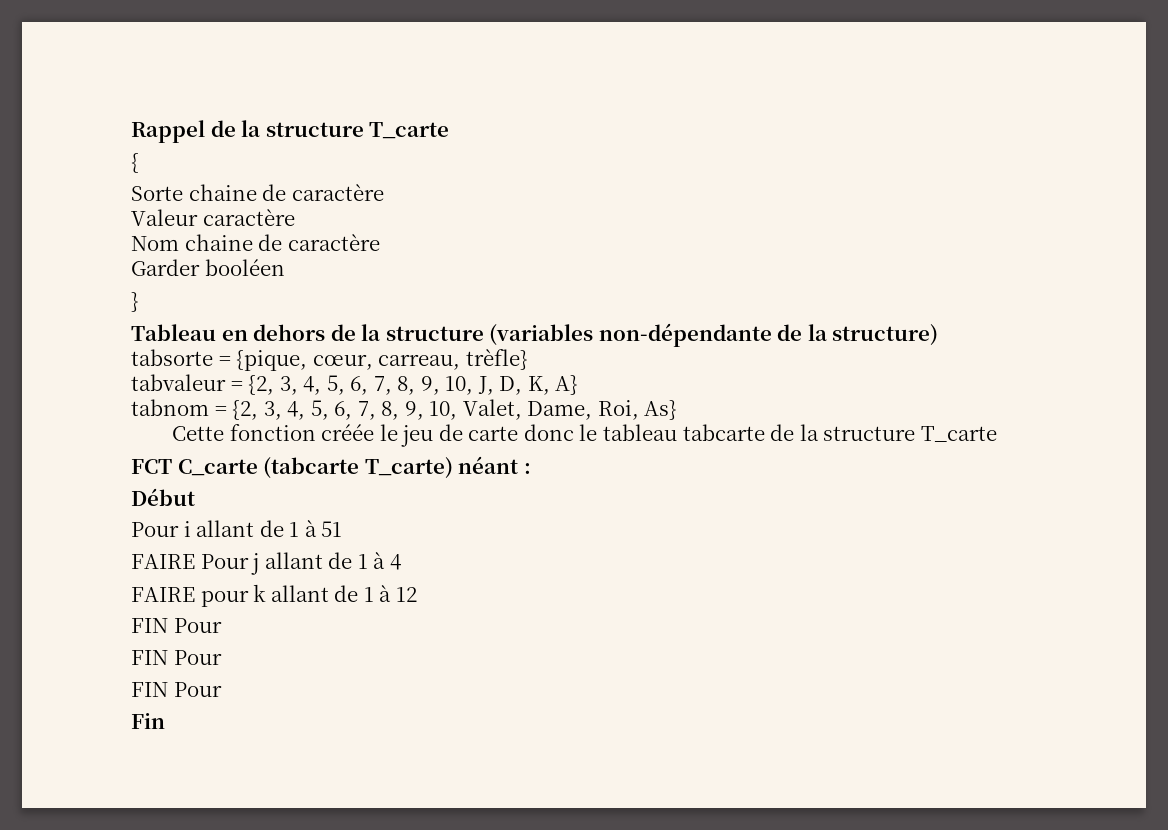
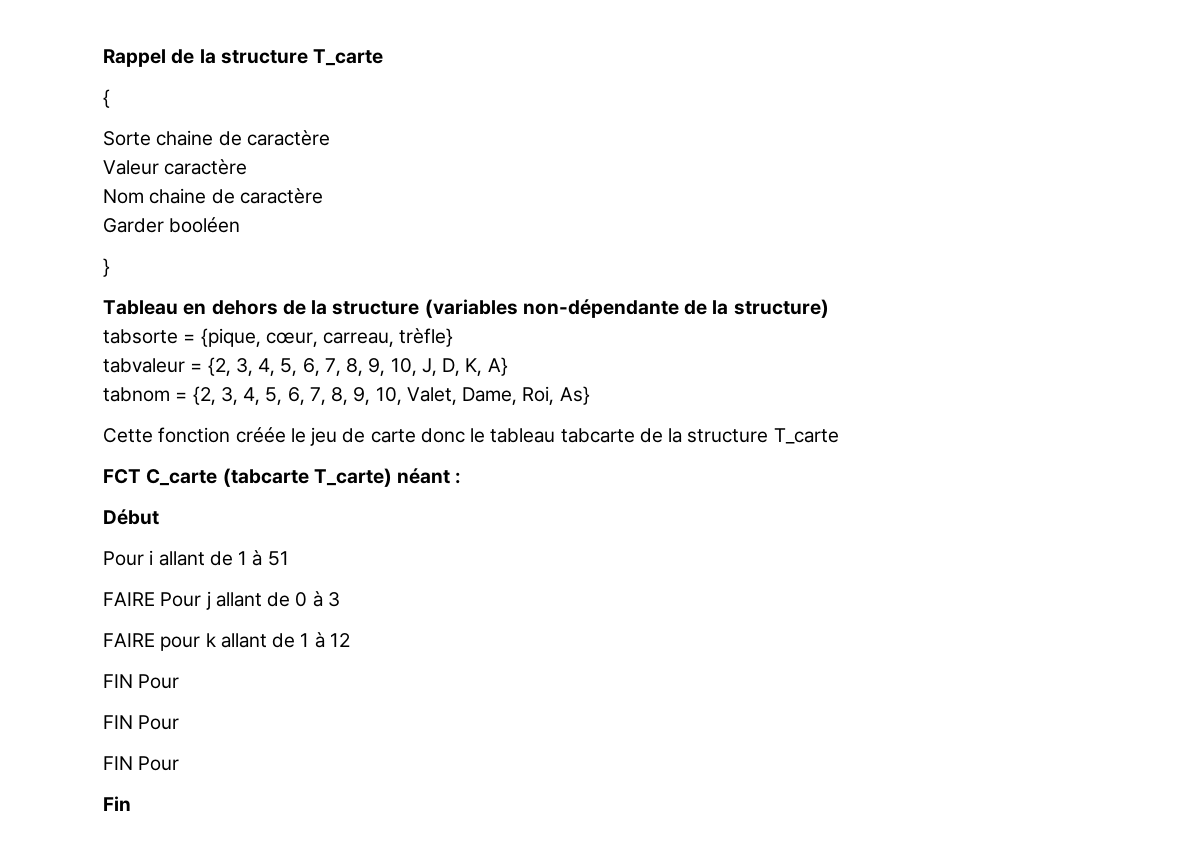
- FAIRE Pour j allant de 1 à 4
+ FAIRE Pour j allant de 0 à 3

